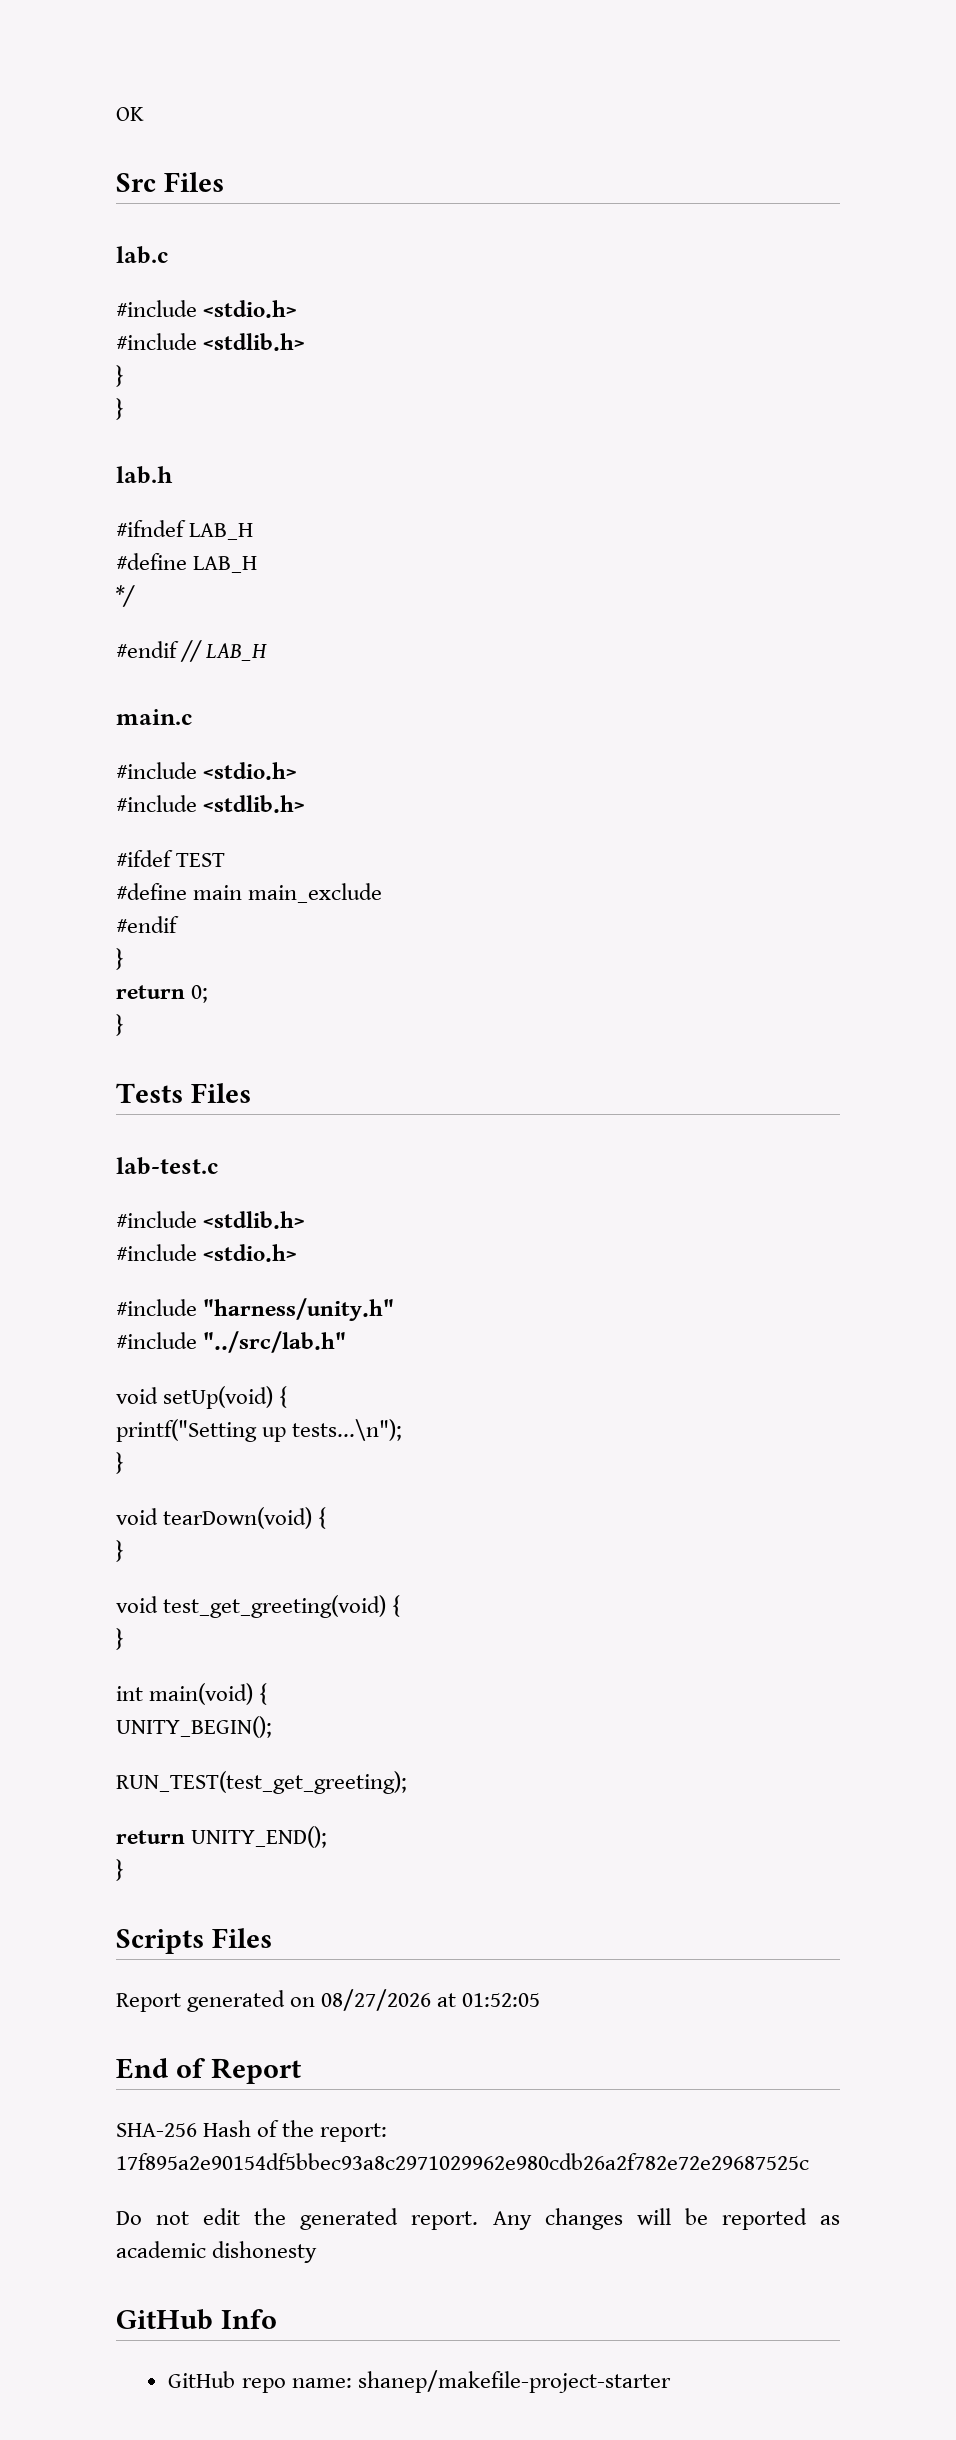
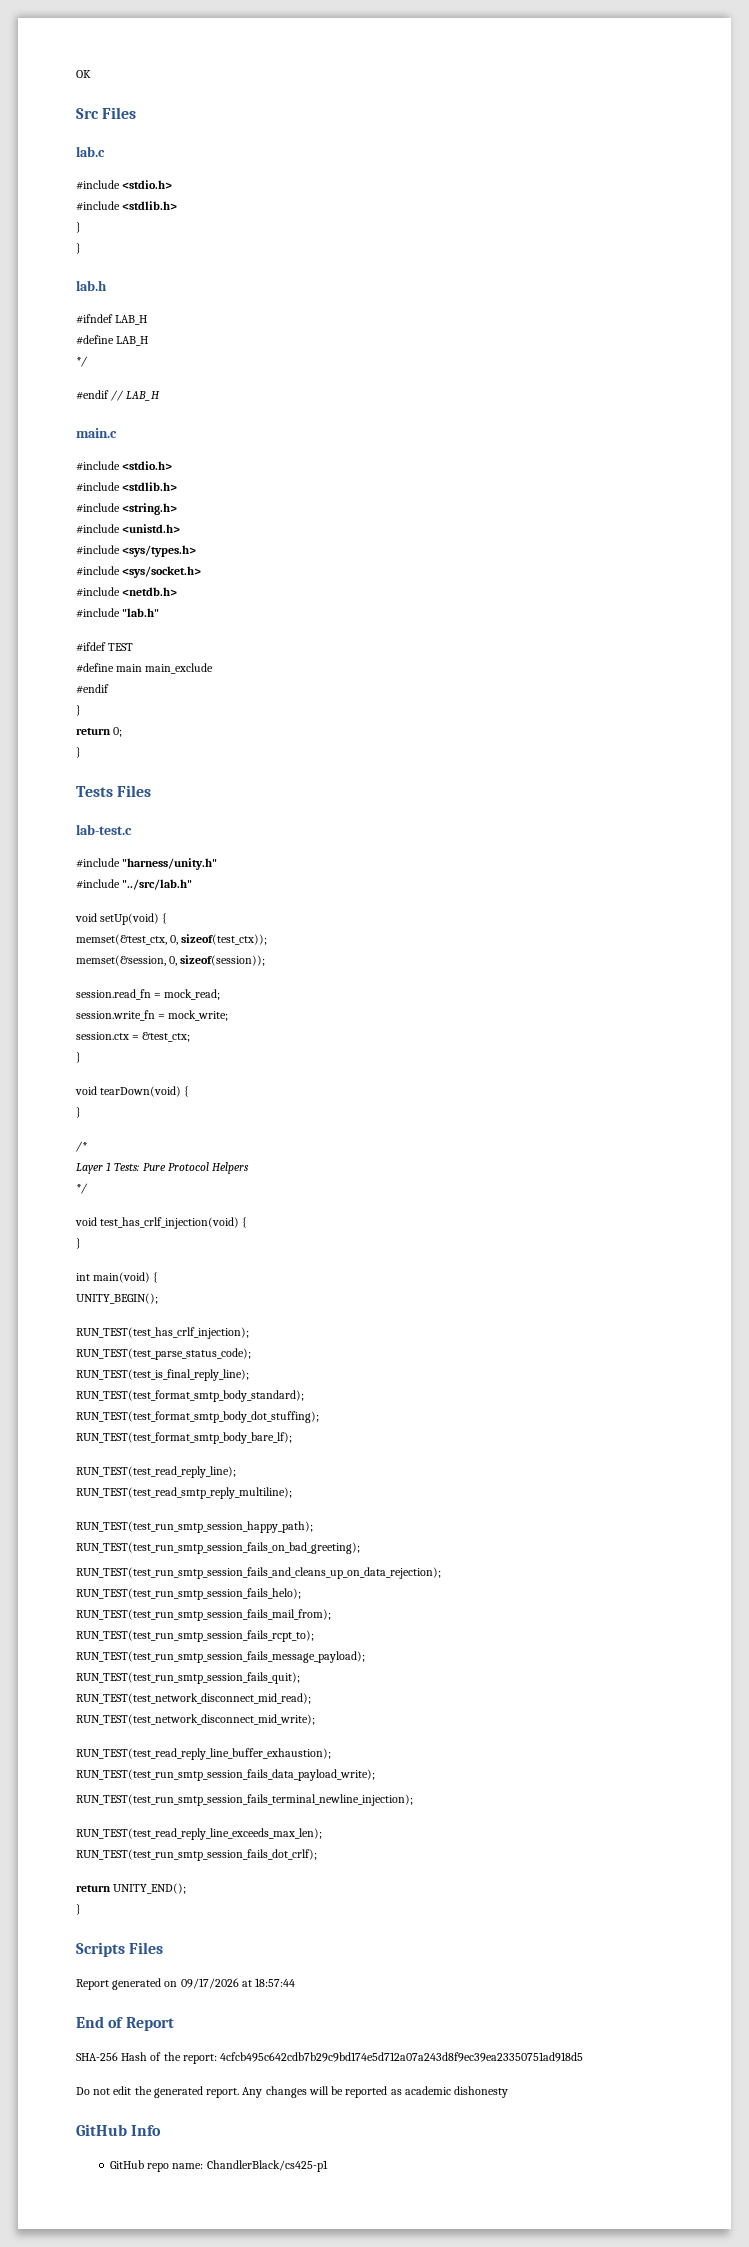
+ #include <string.h>
+ #include <unistd.h>
+ #include <sys/types.h>
+ #include <sys/socket.h>
+ #include <netdb.h>
+ #include "lab.h"
  lab-test.c
- #include <stdlib.h>
- #include <stdio.h>
- printf("Setting up tests...\n");
+ memset(&test_ctx, 0, sizeof(test_ctx));
+ memset(&session, 0, sizeof(session));
+ session.read_fn = mock_read;
+ session.write_fn = mock_write;
+ session.ctx = &test_ctx;
- void test_get_greeting(void) {
+ /*
+ Layer 1 Tests: Pure Protocol Helpers
+ */
+ void test_has_crlf_injection(void) {
- RUN_TEST(test_get_greeting);
+ RUN_TEST(test_has_crlf_injection);
+ RUN_TEST(test_parse_status_code);
+ RUN_TEST(test_is_final_reply_line);
+ RUN_TEST(test_format_smtp_body_standard);
+ RUN_TEST(test_format_smtp_body_dot_stuffing);
+ RUN_TEST(test_format_smtp_body_bare_lf);
+ RUN_TEST(test_read_reply_line);
+ RUN_TEST(test_read_smtp_reply_multiline);
+ RUN_TEST(test_run_smtp_session_happy_path);
+ RUN_TEST(test_run_smtp_session_fails_on_bad_greeting);
+ RUN_TEST(test_run_smtp_session_fails_and_cleans_up_on_data_rejection);
+ RUN_TEST(test_run_smtp_session_fails_helo);
+ RUN_TEST(test_run_smtp_session_fails_mail_from);
+ RUN_TEST(test_run_smtp_session_fails_rcpt_to);
+ RUN_TEST(test_run_smtp_session_fails_message_payload);
+ RUN_TEST(test_run_smtp_session_fails_quit);
+ RUN_TEST(test_network_disconnect_mid_read);
+ RUN_TEST(test_network_disconnect_mid_write);
+ RUN_TEST(test_read_reply_line_buffer_exhaustion);
+ RUN_TEST(test_run_smtp_session_fails_data_payload_write);
+ RUN_TEST(test_run_smtp_session_fails_terminal_newline_injection);
+ RUN_TEST(test_read_reply_line_exceeds_max_len);
+ RUN_TEST(test_run_smtp_session_fails_dot_crlf);
- Report generated on 08/27/2026 at 01:52:05
+ Report generated on 09/17/2026 at 18:57:44
- SHA-256 Hash of the report: 17f895a2e90154df5bbec93a8c2971029962e980cdb26a2f782e72e29687525c
+ SHA-256 Hash of the report: 4cfcb495c642cdb7b29c9bd174e5d712a07a243d8f9ec39ea23350751ad918d5
- GitHub repo name: shanep/makefile-project-starter
+ GitHub repo name: ChandlerBlack/cs425-p1

